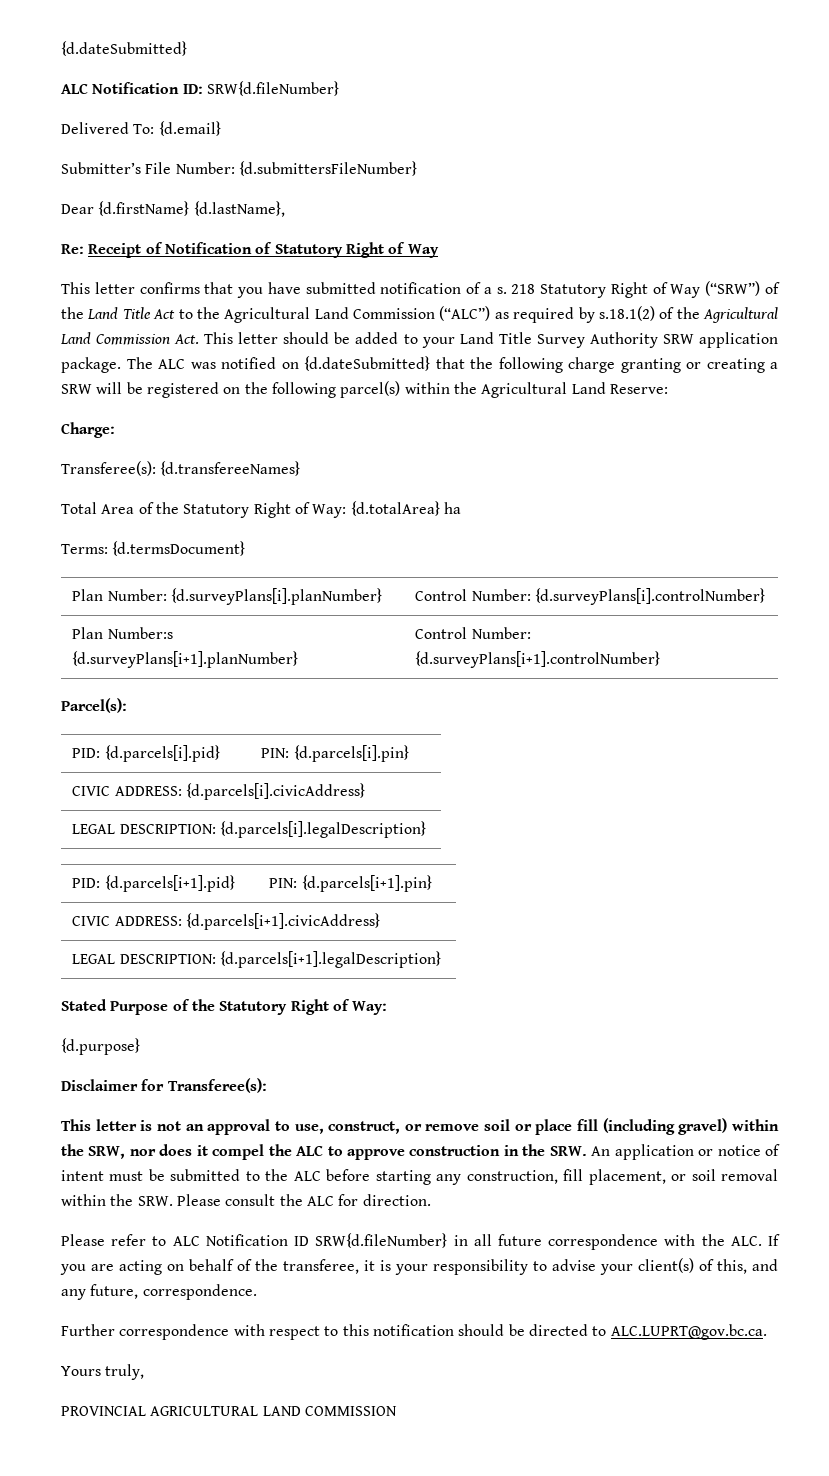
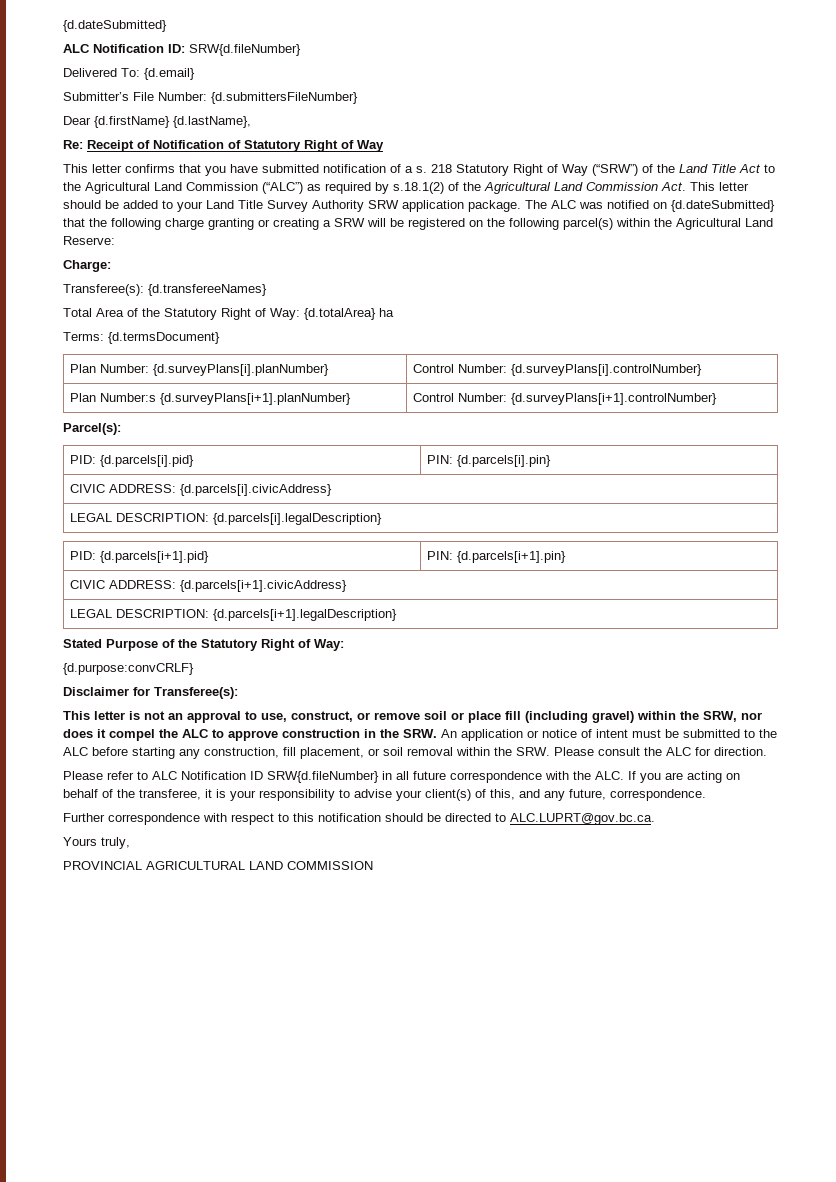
- {d.purpose}
+ {d.purpose:convCRLF}

